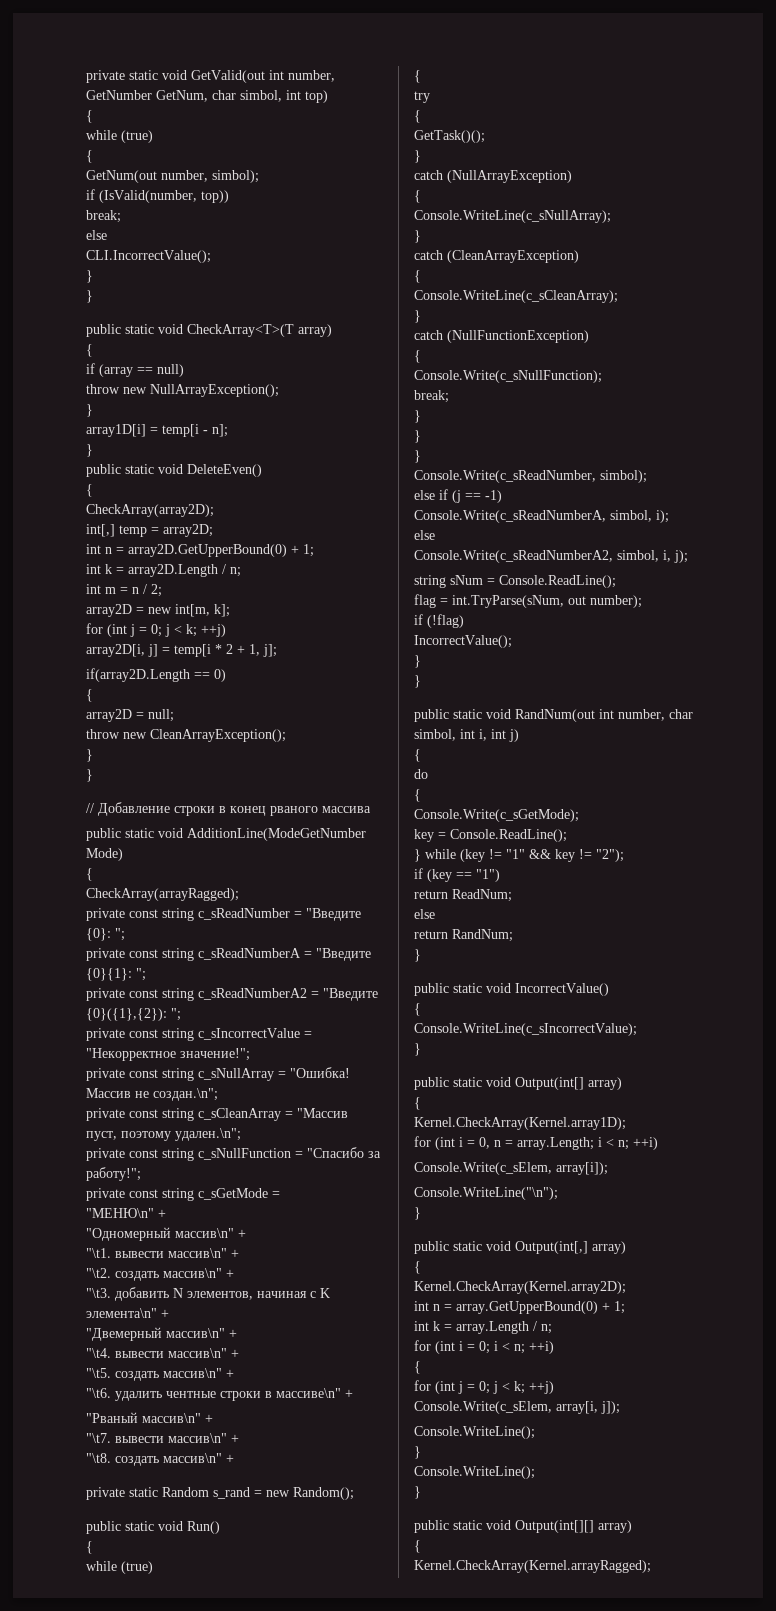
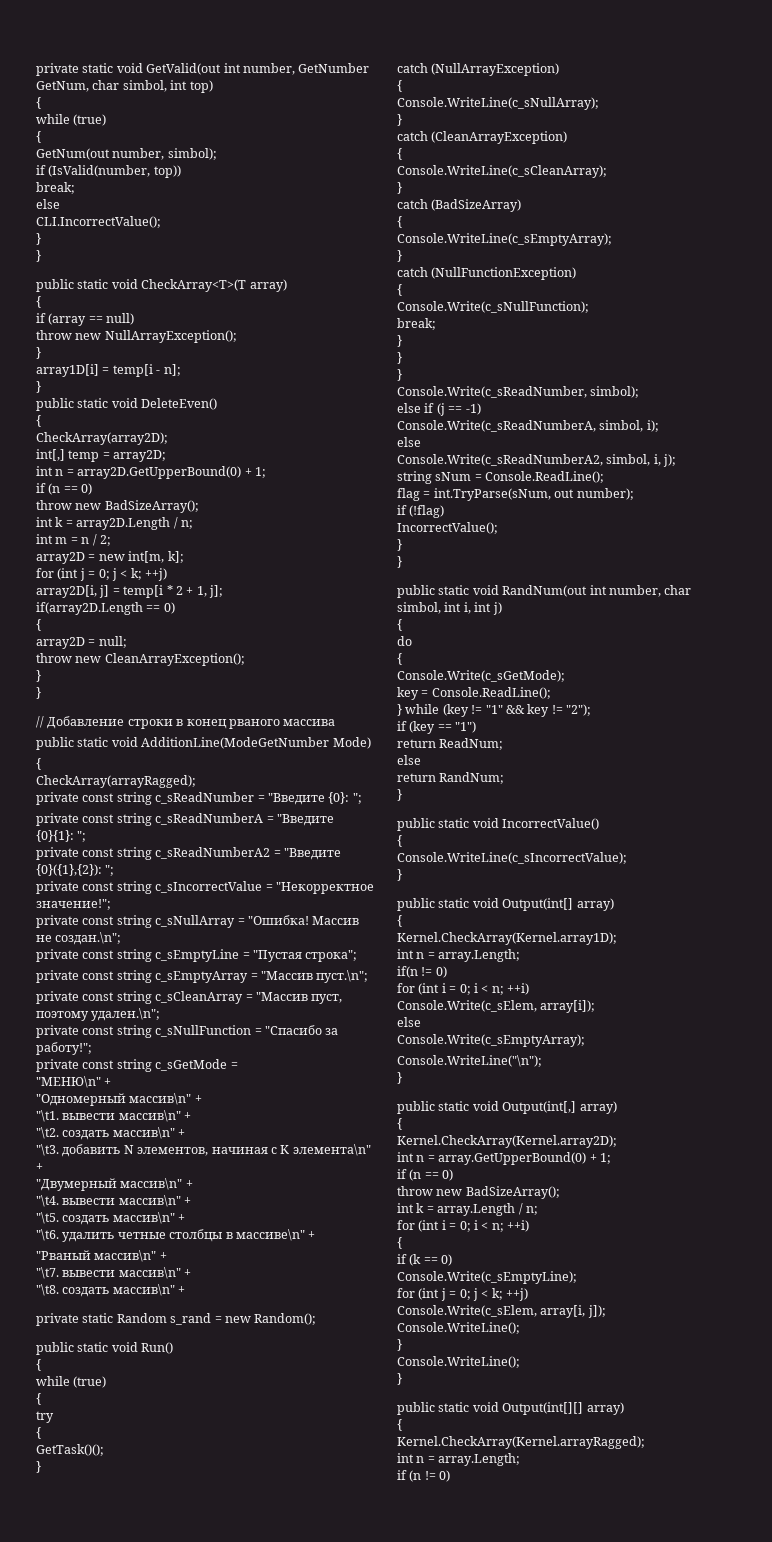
  int n = array2D.GetUpperBound(0) + 1;
+ if (n == 0)
+ throw new BadSizeArray();
+ private const string c_sEmptyLine = "Пустая строка";
+ private const string c_sEmptyArray = "Массив пуст.\n";
- "Двемерный массив\n" +
+ "Двумерный массив\n" +
- "\t6. удалить чентные строки в массиве\n" +
+ "\t6. удалить четные столбцы в массиве\n" +
+ catch (BadSizeArray)
+ {
+ Console.WriteLine(c_sEmptyArray);
+ }
  Kernel.CheckArray(Kernel.array1D);
- for (int i = 0, n = array.Length; i < n; ++i)
+ int n = array.Length;
+ if(n != 0)
+ for (int i = 0; i < n; ++i)
  Console.Write(c_sElem, array[i]);
+ else
+ Console.Write(c_sEmptyArray);
  int n = array.GetUpperBound(0) + 1;
+ if (n == 0)
+ throw new BadSizeArray();
+ if (k == 0)
+ Console.Write(c_sEmptyLine);
  Kernel.CheckArray(Kernel.arrayRagged);
+ int n = array.Length;
+ if (n != 0)

